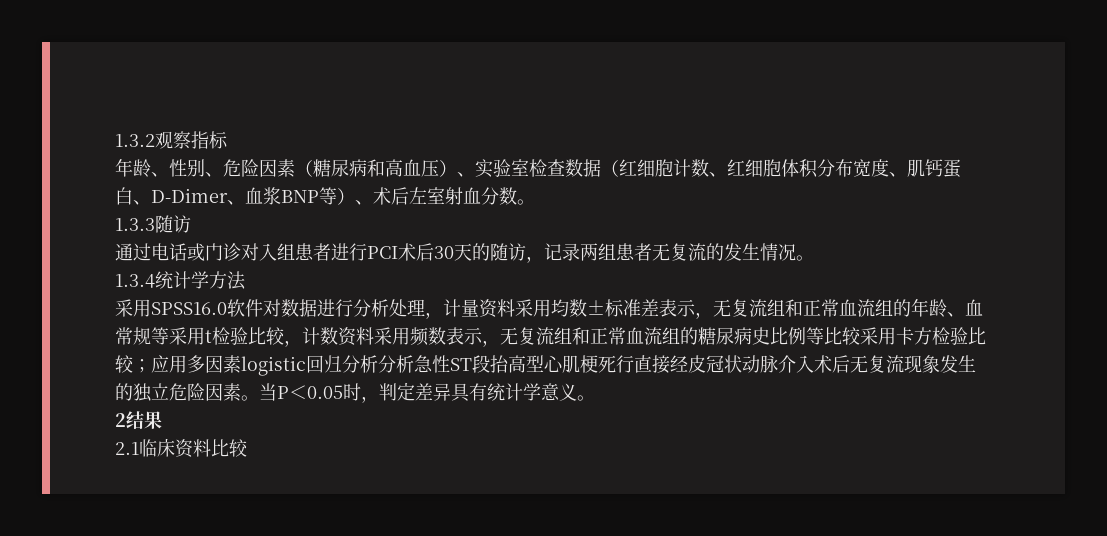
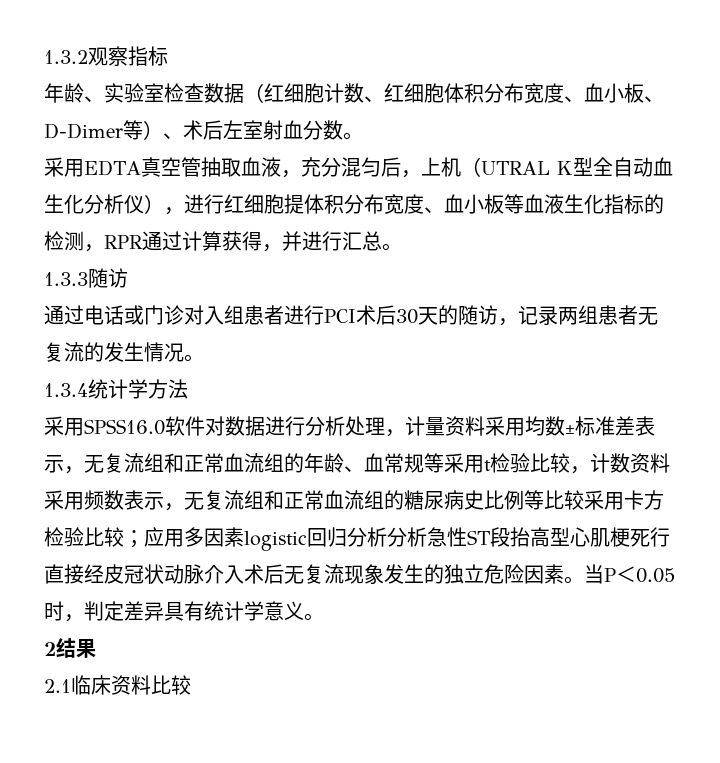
- 年龄、性别、危险因素（糖尿病和高血压）、实验室检查数据（红细胞计数、红细胞体积分布宽度、肌钙蛋白、D-Dimer、血浆BNP等）、术后左室射血分数。
+ 年龄、实验室检查数据（红细胞计数、红细胞体积分布宽度、血小板、D-Dimer等）、术后左室射血分数。
+ 采用EDTA真空管抽取血液，充分混匀后，上机（UTRAL K型全自动血生化分析仪），进行红细胞提体积分布宽度、血小板等血液生化指标的检测，RPR通过计算获得，并进行汇总。

